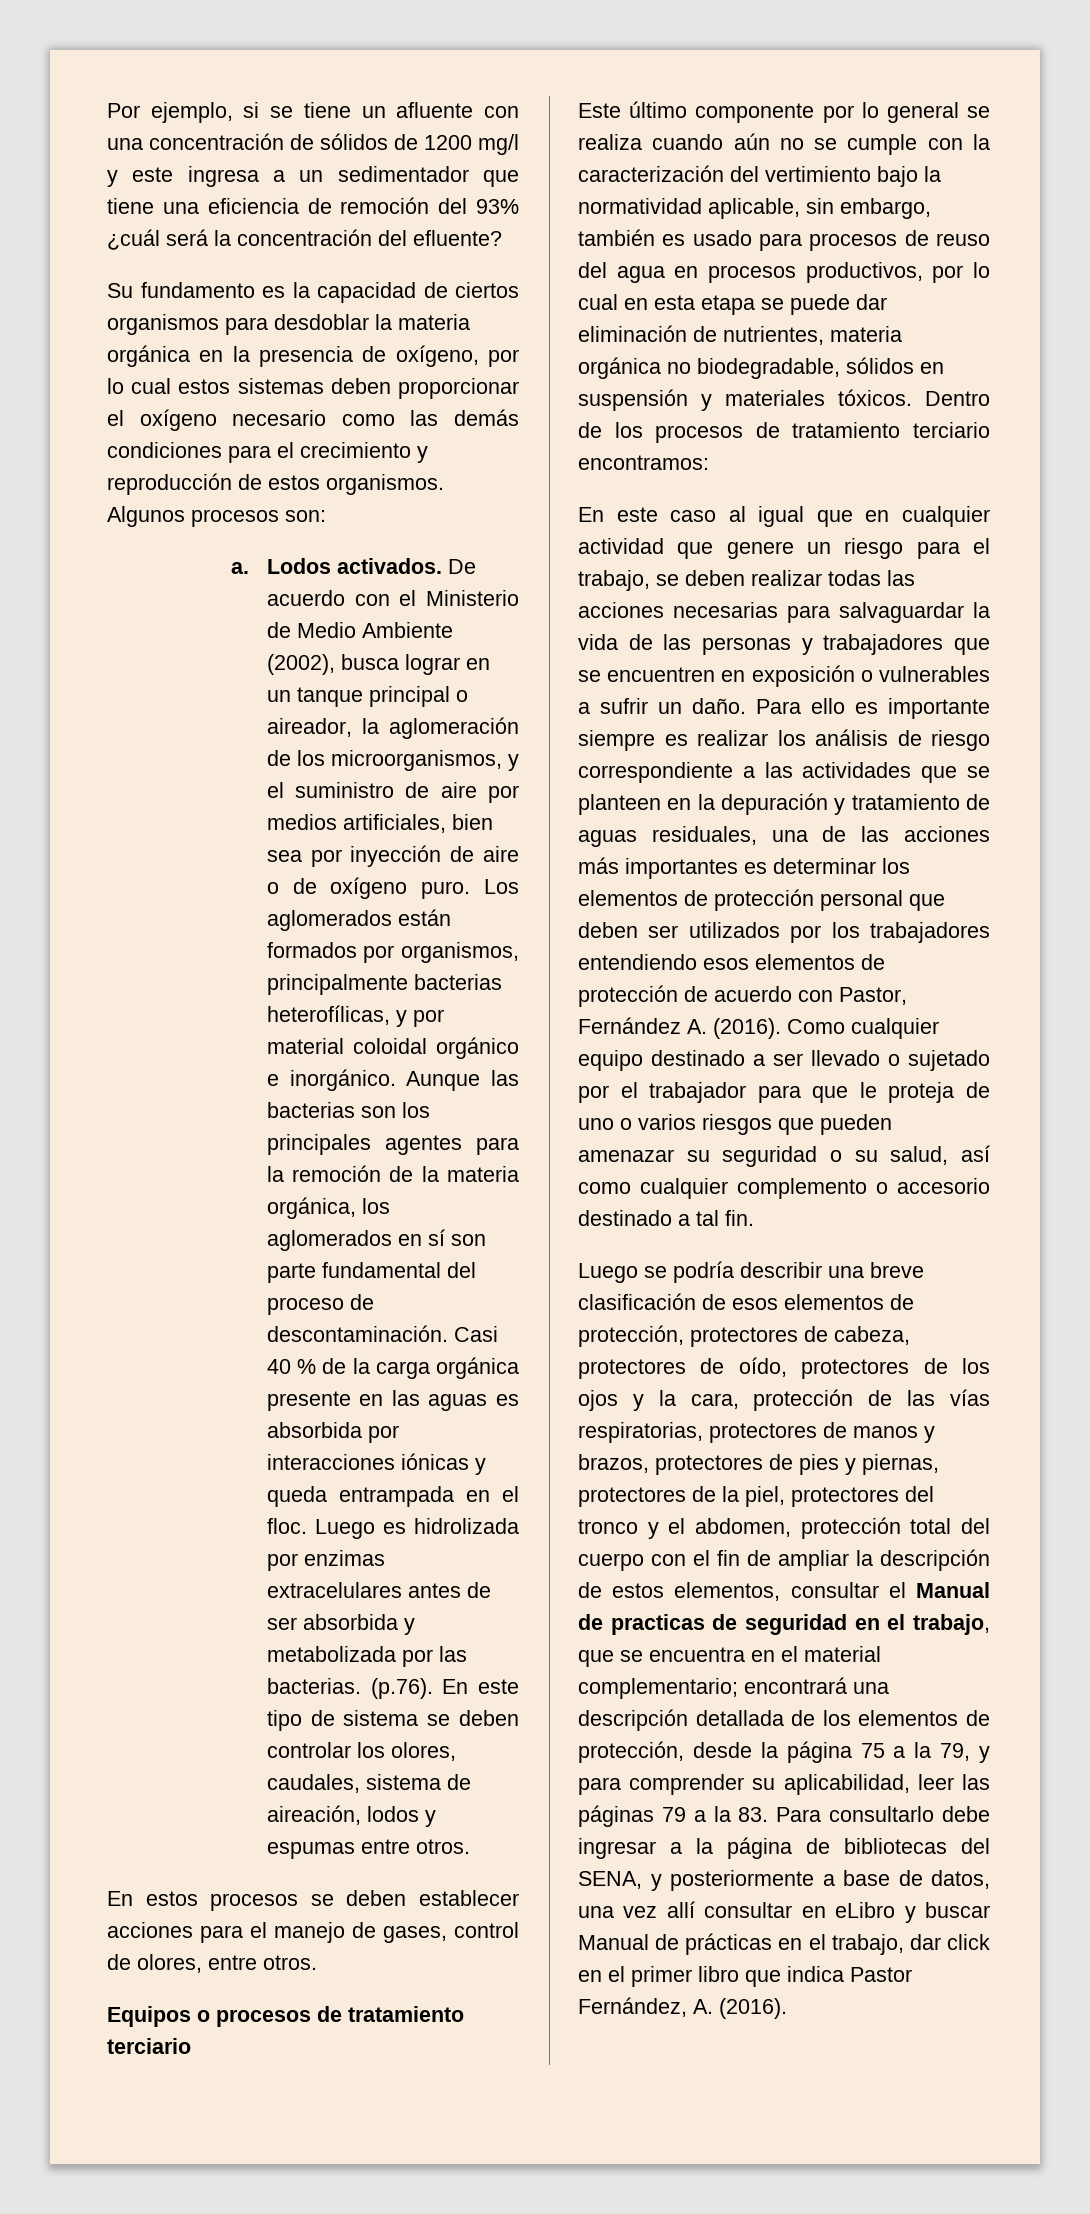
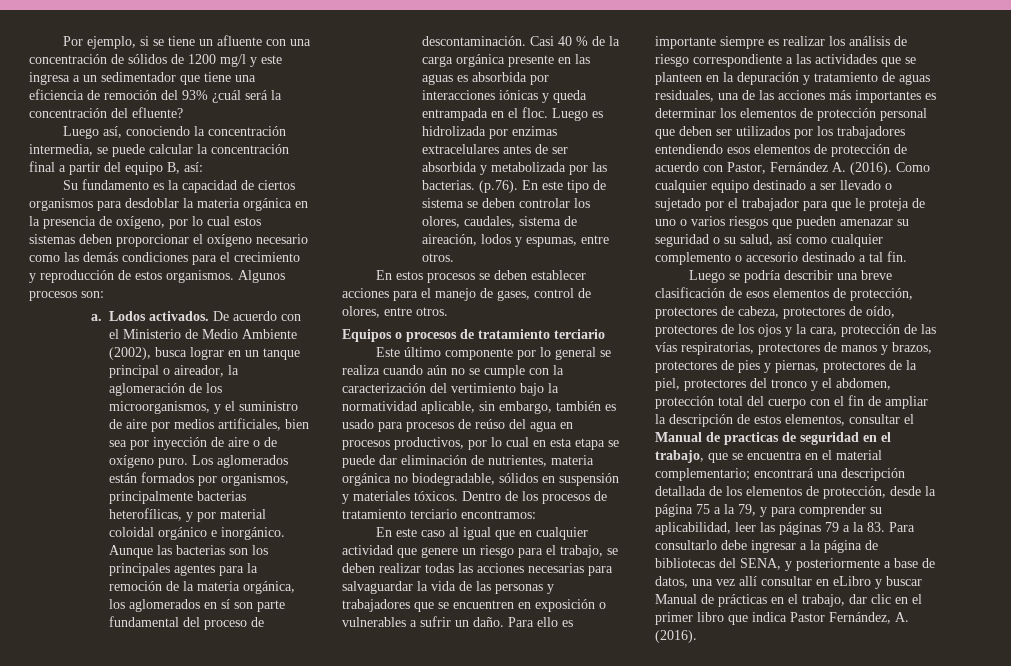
+ Luego así, conociendo la concentración intermedia, se puede calcular la concentración final a partir del equipo B, así:
- (p.76). En este tipo de sistema se deben controlar los olores, caudales, sistema de aireación, lodos y espumas entre otros.
+ (p.76). En este tipo de sistema se deben controlar los olores, caudales, sistema de aireación, lodos y espumas, entre otros.
- Este último componente por lo general se realiza cuando aún no se cumple con la caracterización del vertimiento bajo la normatividad aplicable, sin embargo, también es usado para procesos de reuso del agua en procesos productivos, por lo cual en esta etapa se puede dar eliminación de nutrientes, materia orgánica no biodegradable, sólidos en suspensión y materiales tóxicos.
+ Este último componente por lo general se realiza cuando aún no se cumple con la caracterización del vertimiento bajo la normatividad aplicable, sin embargo, también es usado para procesos de reúso del agua en procesos productivos, por lo cual en esta etapa se puede dar eliminación de nutrientes, materia orgánica no biodegradable, sólidos en suspensión y materiales tóxicos.
- encontrará una descripción detallada de los elementos de protección, desde la página 75 a la 79, y para comprender su aplicabilidad, leer las páginas 79 a la 83. Para consultarlo debe ingresar a la página de bibliotecas del SENA, y posteriormente a base de datos, una vez allí consultar en eLibro y buscar Manual de prácticas en el trabajo, dar click en el primer libro que indica Pastor Fernández, A. (2016).
+ encontrará una descripción detallada de los elementos de protección, desde la página 75 a la 79, y para comprender su aplicabilidad, leer las páginas 79 a la 83. Para consultarlo debe ingresar a la página de bibliotecas del SENA, y posteriormente a base de datos, una vez allí consultar en eLibro y buscar Manual de prácticas en el trabajo, dar clic en el primer libro que indica Pastor Fernández, A. (2016).

